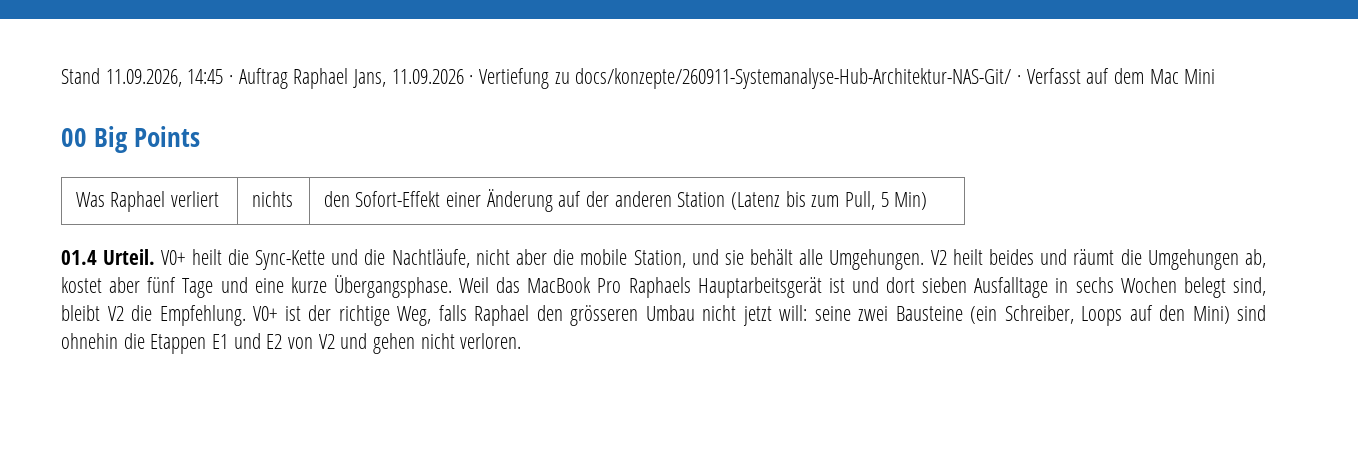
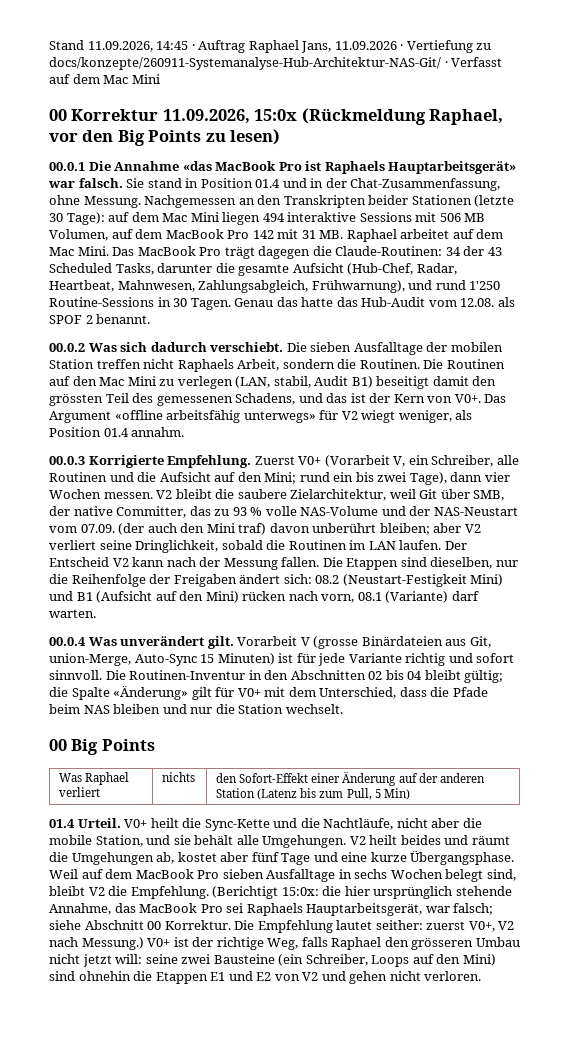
+ 00 Korrektur 11.09.2026, 15:0x (Rückmeldung Raphael, vor den Big Points zu lesen)
+ 00.0.1 Die Annahme «das MacBook Pro ist Raphaels Hauptarbeitsgerät» war falsch. Sie stand in Position 01.4 und in der Chat-Zusammenfassung, ohne Messung. Nachgemessen an den Transkripten beider Stationen (letzte 30 Tage): auf dem Mac Mini liegen 494 interaktive Sessions mit 506 MB Volumen, auf dem MacBook Pro 142 mit 31 MB. Raphael arbeitet auf dem Mac Mini. Das MacBook Pro trägt dagegen die Claude-Routinen: 34 der 43 Scheduled Tasks, darunter die gesamte Aufsicht (Hub-Chef, Radar, Heartbeat, Mahnwesen, Zahlungsabgleich, Frühwarnung), und rund 1'250 Routine-Sessions in 30 Tagen. Genau das hatte das Hub-Audit vom 12.08. als SPOF 2 benannt.
+ 00.0.2 Was sich dadurch verschiebt. Die sieben Ausfalltage der mobilen Station treffen nicht Raphaels Arbeit, sondern die Routinen. Die Routinen auf den Mac Mini zu verlegen (LAN, stabil, Audit B1) beseitigt damit den grössten Teil des gemessenen Schadens, und das ist der Kern von V0+. Das Argument «offline arbeitsfähig unterwegs» für V2 wiegt weniger, als Position 01.4 annahm.
+ 00.0.3 Korrigierte Empfehlung. Zuerst V0+ (Vorarbeit V, ein Schreiber, alle Routinen und die Aufsicht auf den Mini; rund ein bis zwei Tage), dann vier Wochen messen. V2 bleibt die saubere Zielarchitektur, weil Git über SMB, der native Committer, das zu 93 % volle NAS-Volume und der NAS-Neustart vom 07.09. (der auch den Mini traf) davon unberührt bleiben; aber V2 verliert seine Dringlichkeit, sobald die Routinen im LAN laufen. Der Entscheid V2 kann nach der Messung fallen. Die Etappen sind dieselben, nur die Reihenfolge der Freigaben ändert sich: 08.2 (Neustart-Festigkeit Mini) und B1 (Aufsicht auf den Mini) rücken nach vorn, 08.1 (Variante) darf warten.
+ 00.0.4 Was unverändert gilt. Vorarbeit V (grosse Binärdateien aus Git, union-Merge, Auto-Sync 15 Minuten) ist für jede Variante richtig und sofort sinnvoll. Die Routinen-Inventur in den Abschnitten 02 bis 04 bleibt gültig; die Spalte «Änderung» gilt für V0+ mit dem Unterschied, dass die Pfade beim NAS bleiben und nur die Station wechselt.
- Weil das MacBook Pro Raphaels Hauptarbeitsgerät ist und dort sieben Ausfalltage in sechs Wochen belegt sind, bleibt V2 die Empfehlung.
+ Weil auf dem MacBook Pro sieben Ausfalltage in sechs Wochen belegt sind, bleibt V2 die Empfehlung.
+ (Berichtigt 15:0x: die hier ursprünglich stehende Annahme, das MacBook Pro sei Raphaels Hauptarbeitsgerät, war falsch; siehe Abschnitt 00 Korrektur. Die Empfehlung lautet seither: zuerst V0+, V2 nach Messung.)

